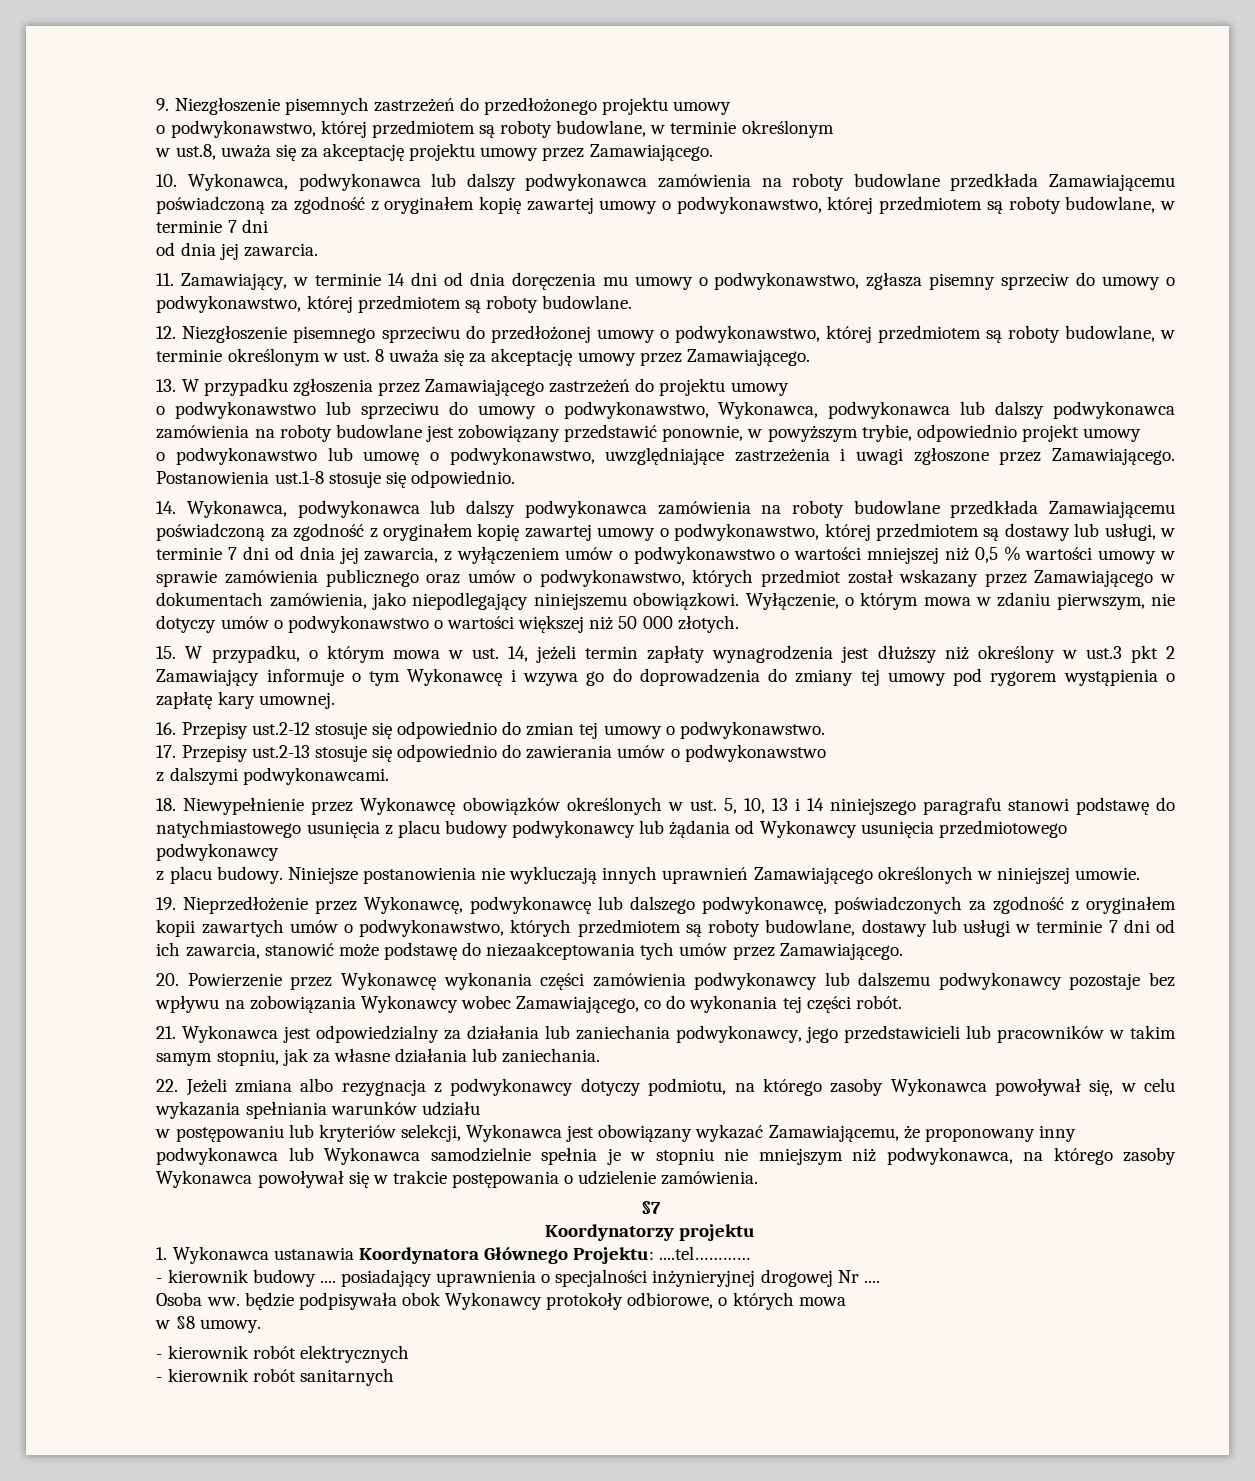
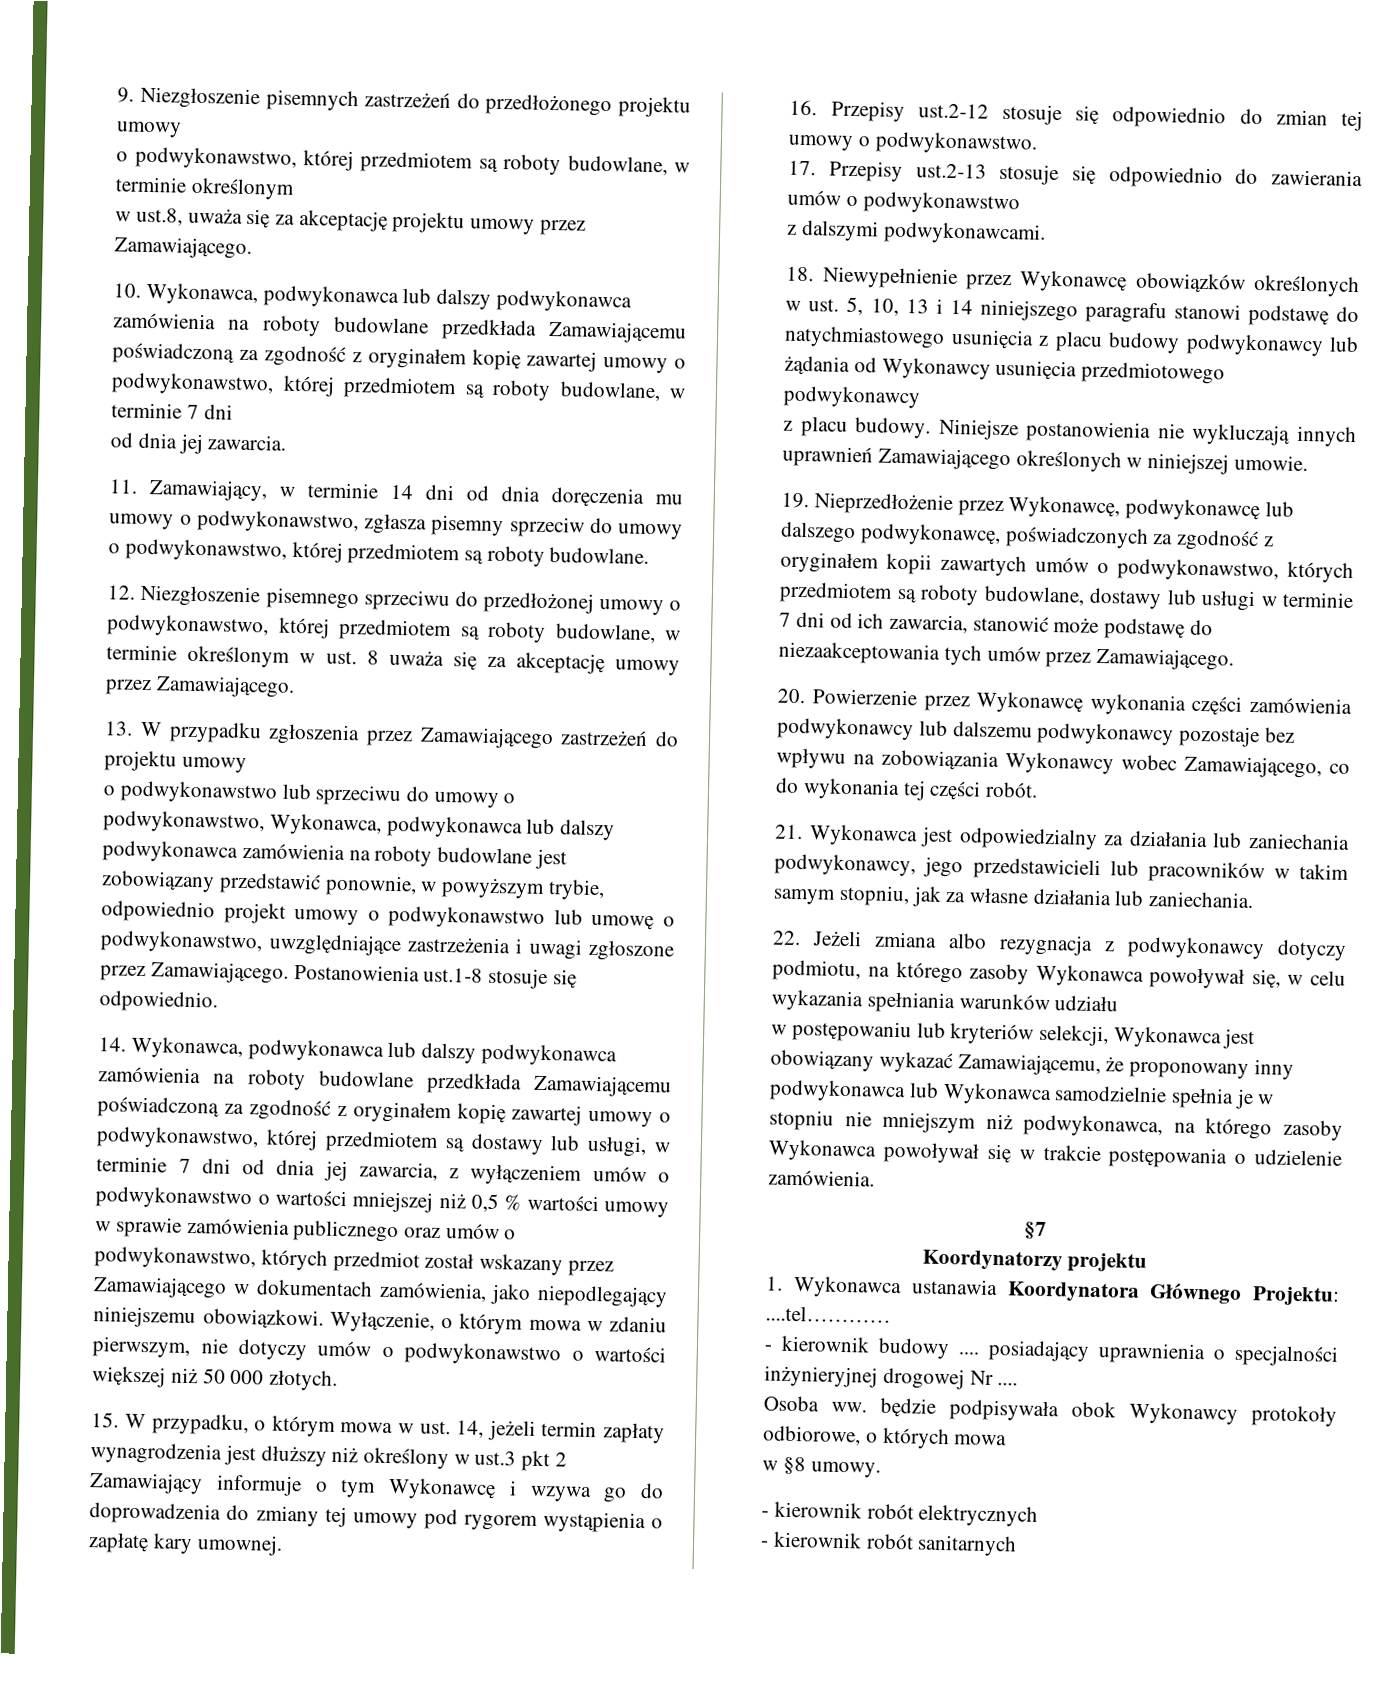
- o podwykonawstwo lub sprzeciwu do umowy o podwykonawstwo, Wykonawca, podwykonawca lub dalszy podwykonawca zamówienia na roboty budowlane jest zobowiązany przedstawić ponownie, w powyższym trybie, odpowiednio projekt umowy
- o podwykonawstwo lub umowę o podwykonawstwo, uwzględniające zastrzeżenia i uwagi zgłoszone przez Zamawiającego.
+ o podwykonawstwo lub sprzeciwu do umowy o podwykonawstwo, Wykonawca, podwykonawca lub dalszy podwykonawca zamówienia na roboty budowlane jest zobowiązany przedstawić ponownie, w powyższym trybie, odpowiednio projekt umowy o podwykonawstwo lub umowę o podwykonawstwo, uwzględniające zastrzeżenia i uwagi zgłoszone przez Zamawiającego.

